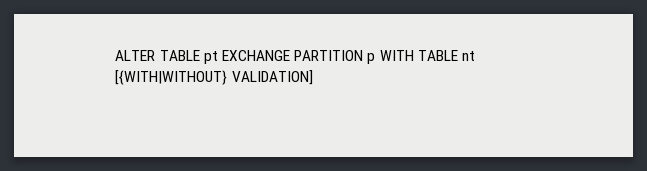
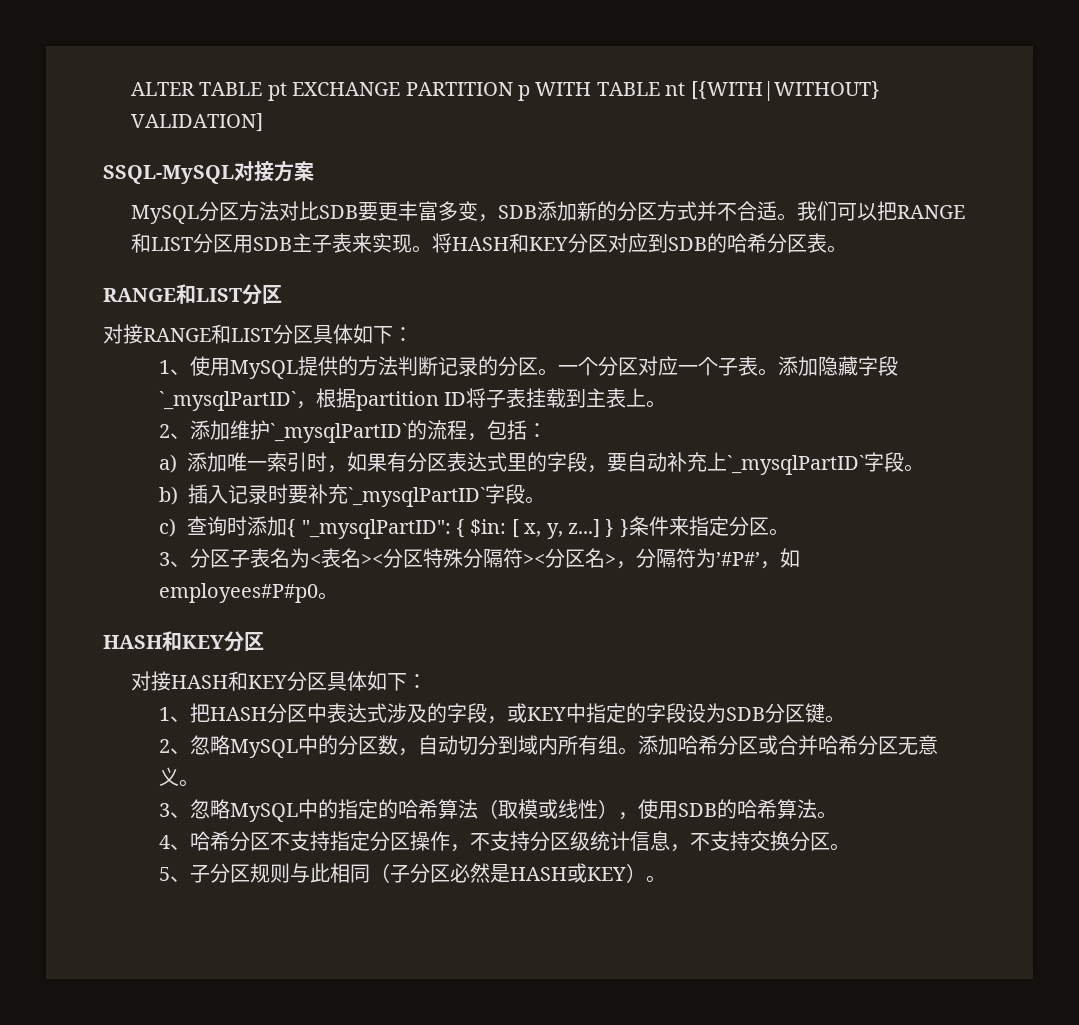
+ SSQL-MySQL对接方案
+ MySQL分区方法对比SDB要更丰富多变，SDB添加新的分区方式并不合适。我们可以把RANGE和LIST分区用SDB主子表来实现。将HASH和KEY分区对应到SDB的哈希分区表。
+ RANGE和LIST分区
+ 对接RANGE和LIST分区具体如下：
+ 1、使用MySQL提供的方法判断记录的分区。一个分区对应一个子表。添加隐藏字段`_mysqlPartID`，根据partition ID将子表挂载到主表上。
+ 2、添加维护`_mysqlPartID`的流程，包括：
+ a)添加唯一索引时，如果有分区表达式里的字段，要自动补充上`_mysqlPartID`字段。
+ b)插入记录时要补充`_mysqlPartID`字段。
+ c)查询时添加{ "_mysqlPartID": { $in: [ x, y, z...] } }条件来指定分区。
+ 3、分区子表名为<表名><分区特殊分隔符><分区名>，分隔符为’#P#’，如employees#P#p0。
+ HASH和KEY分区
+ 对接HASH和KEY分区具体如下：
+ 1、把HASH分区中表达式涉及的字段，或KEY中指定的字段设为SDB分区键。
+ 2、忽略MySQL中的分区数，自动切分到域内所有组。添加哈希分区或合并哈希分区无意义。
+ 3、忽略MySQL中的指定的哈希算法（取模或线性），使用SDB的哈希算法。
+ 4、哈希分区不支持指定分区操作，不支持分区级统计信息，不支持交换分区。
+ 5、子分区规则与此相同（子分区必然是HASH或KEY）。

